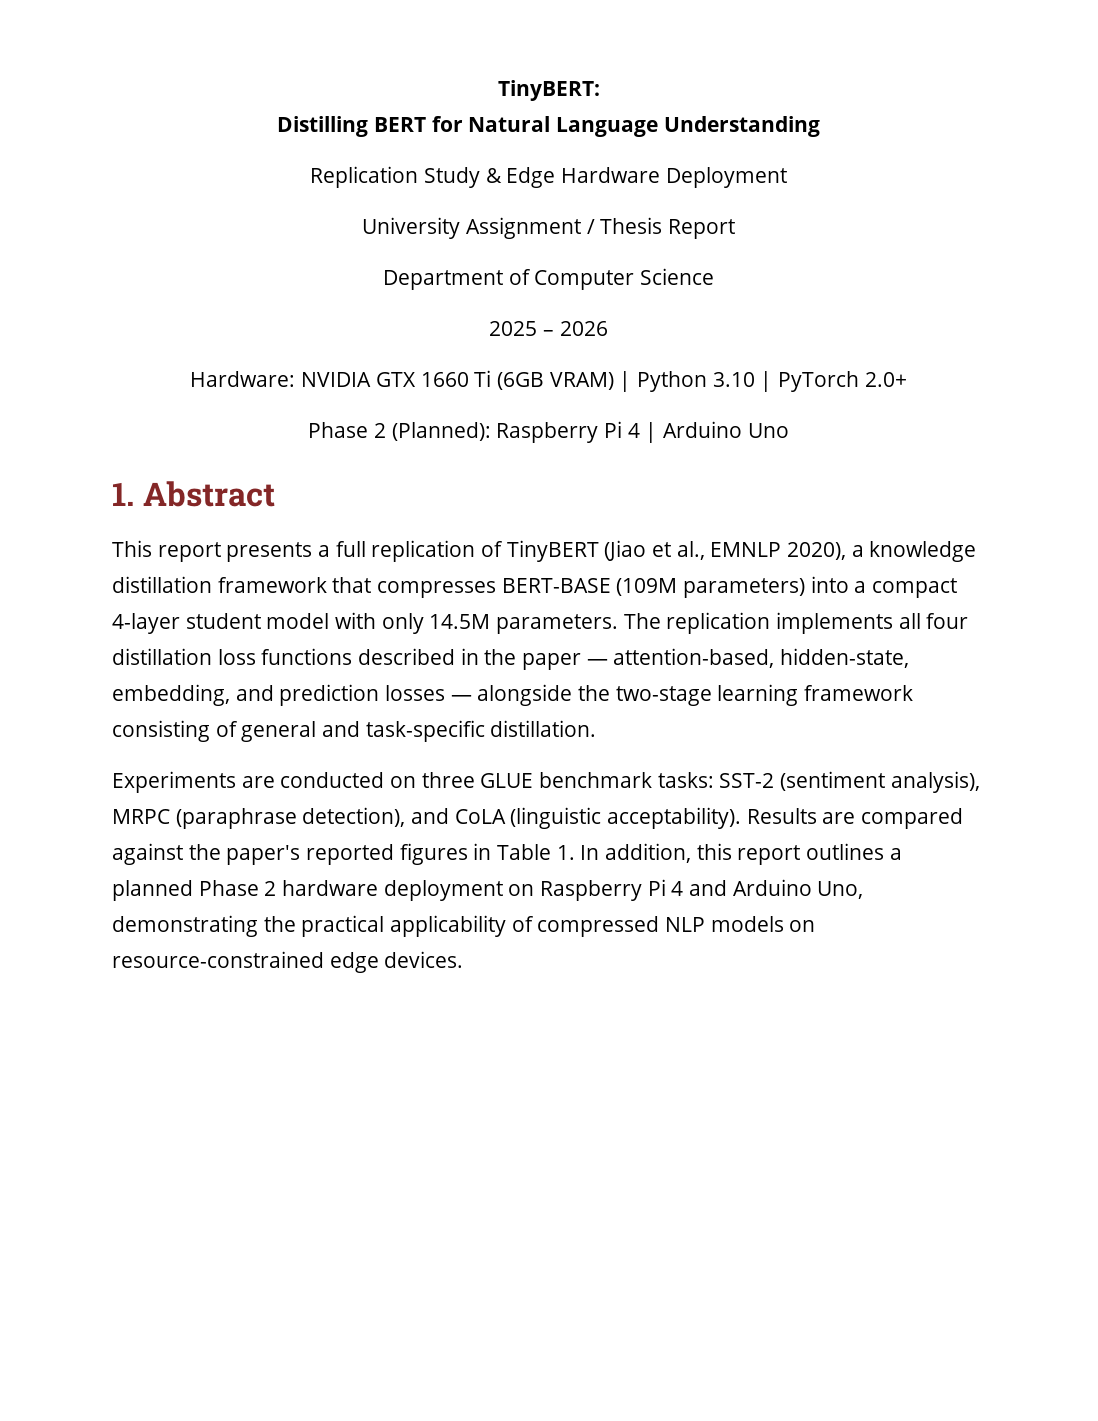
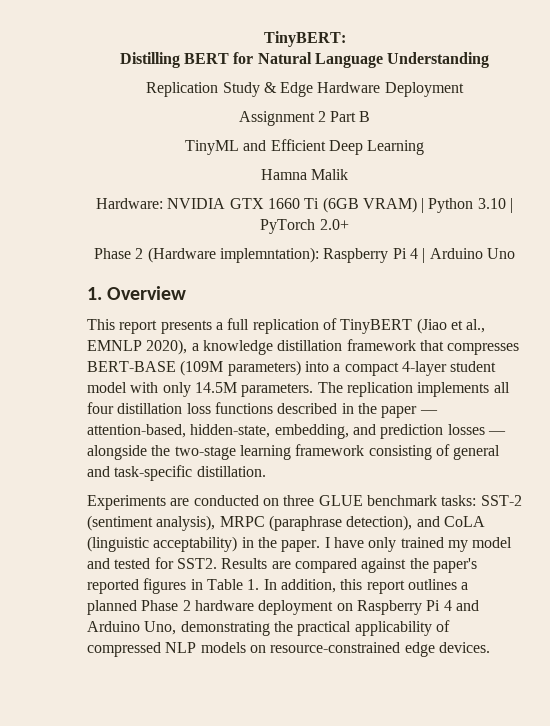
- University Assignment / Thesis Report
- Department of Computer Science
- 2025 – 2026
+ Assignment 2 Part B
+ TinyML and Efficient Deep Learning
+ Hamna Malik
- Phase 2 (Planned): Raspberry Pi 4 | Arduino Uno
+ Phase 2 (Hardware implemntation): Raspberry Pi 4 | Arduino Uno
- 1. Abstract
+ 1. Overview
- Experiments are conducted on three GLUE benchmark tasks: SST-2 (sentiment analysis), MRPC (paraphrase detection), and CoLA (linguistic acceptability).
+ Experiments are conducted on three GLUE benchmark tasks: SST-2 (sentiment analysis), MRPC (paraphrase detection), and CoLA (linguistic acceptability) in the paper. I have only trained my model and tested for SST2.

